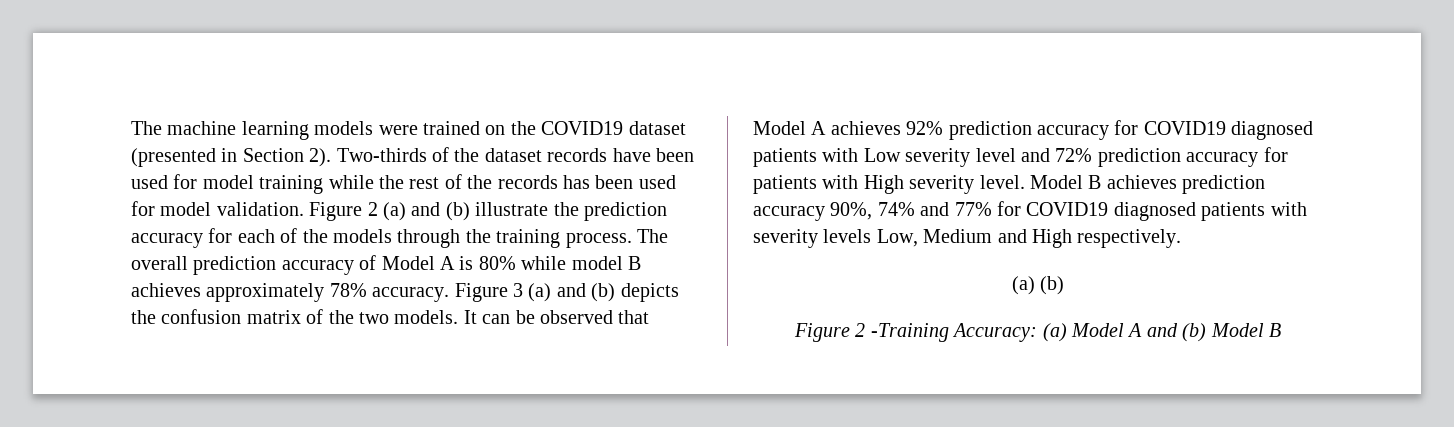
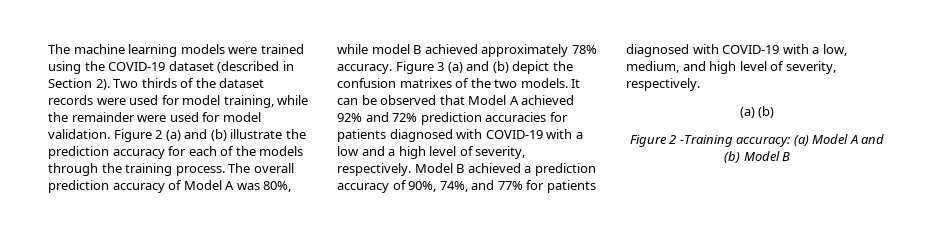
- The machine learning models were trained on the COVID19 dataset (presented in Section 2).
+ The machine learning models were trained using the COVID-19 dataset (described in Section 2).
- Two-thirds of the dataset records have been used for model training while the rest of the records has been used for model validation.
+ Two thirds of the dataset records were used for model training, while the remainder were used for model validation.
- The overall prediction accuracy of Model A is 80% while model B achieves approximately 78% accuracy.
+ The overall prediction accuracy of Model A was 80%, while model B achieved approximately 78% accuracy.
- Figure 3 (a) and (b) depicts the confusion matrix of the two models.
+ Figure 3 (a) and (b) depict the confusion matrixes of the two models.
- It can be observed that Model A achieves 92% prediction accuracy for COVID19 diagnosed patients with Low severity level and 72% prediction accuracy for patients with High severity level. Model B achieves prediction accuracy 90%, 74% and 77% for COVID19 diagnosed patients with severity levels Low, Medium and High respectively.
+ It can be observed that Model A achieved 92% and 72% prediction accuracies for patients diagnosed with COVID-19 with a low and a high level of severity, respectively. Model B achieved a prediction accuracy of 90%, 74%, and 77% for patients diagnosed with COVID-19 with a low, medium, and high level of severity, respectively.
- Figure 2 -Training Accuracy: (a) Model A and (b) Model B
+ Figure 2 -Training accuracy: (a) Model A and (b) Model B

